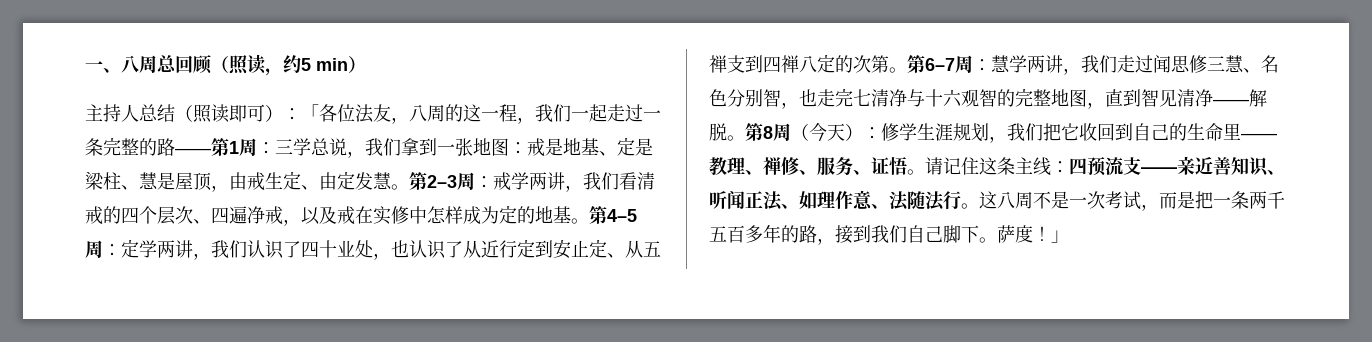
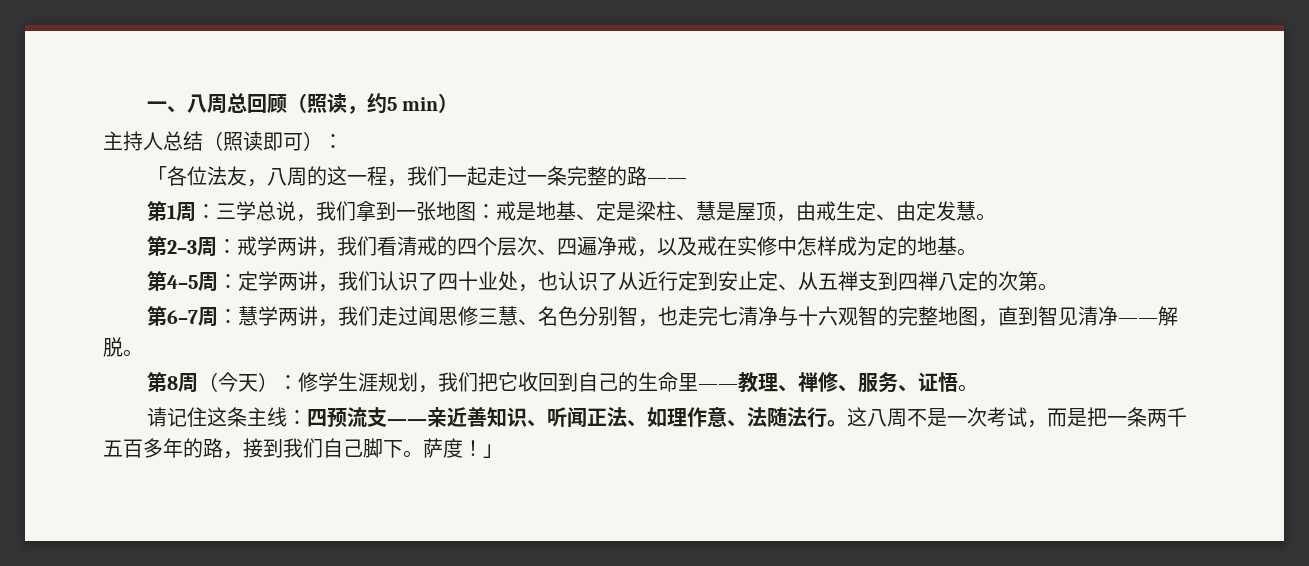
- 主持人总结（照读即可）：「各位法友，八周的这一程，我们一起走过一条完整的路——第1周：
+ 主持人总结（照读即可）：
+ 「各位法友，八周的这一程，我们一起走过一条完整的路——
+ 第1周：
- 戒是地基、定是梁柱、慧是屋顶，由戒生定、由定发慧。第2–3周：
+ 戒是地基、定是梁柱、慧是屋顶，由戒生定、由定发慧。
+ 第2–3周：
- 戒学两讲，我们看清戒的四个层次、四遍净戒，以及戒在实修中怎样成为定的地基。第4–5周：
+ 戒学两讲，我们看清戒的四个层次、四遍净戒，以及戒在实修中怎样成为定的地基。
+ 第4–5周：
- 定学两讲，我们认识了四十业处，也认识了从近行定到安止定、从五禅支到四禅八定的次第。第6–7周：
+ 定学两讲，我们认识了四十业处，也认识了从近行定到安止定、从五禅支到四禅八定的次第。
+ 第6–7周：
- 慧学两讲，我们走过闻思修三慧、名色分别智，也走完七清净与十六观智的完整地图，直到智见清净——解脱。第8周（今天）：
+ 慧学两讲，我们走过闻思修三慧、名色分别智，也走完七清净与十六观智的完整地图，直到智见清净——解脱。
+ 第8周（今天）：
- 修学生涯规划，我们把它收回到自己的生命里——教理、禅修、服务、证悟。请记住这条主线：
+ 修学生涯规划，我们把它收回到自己的生命里——教理、禅修、服务、证悟。
+ 请记住这条主线：

